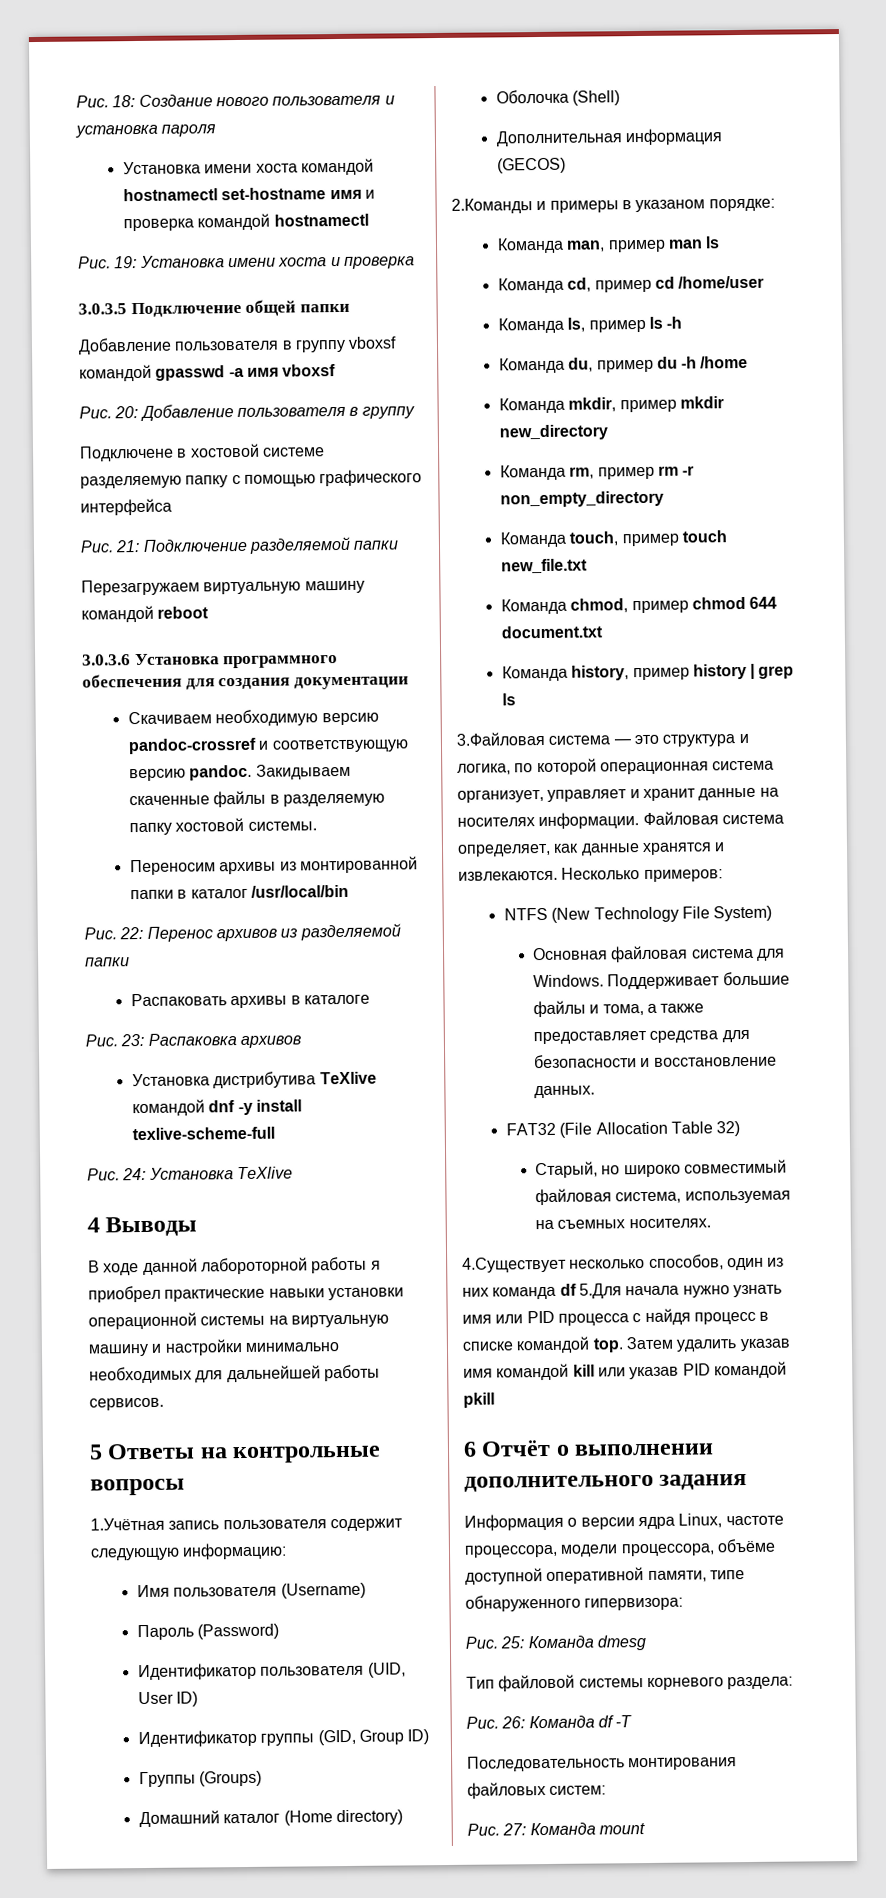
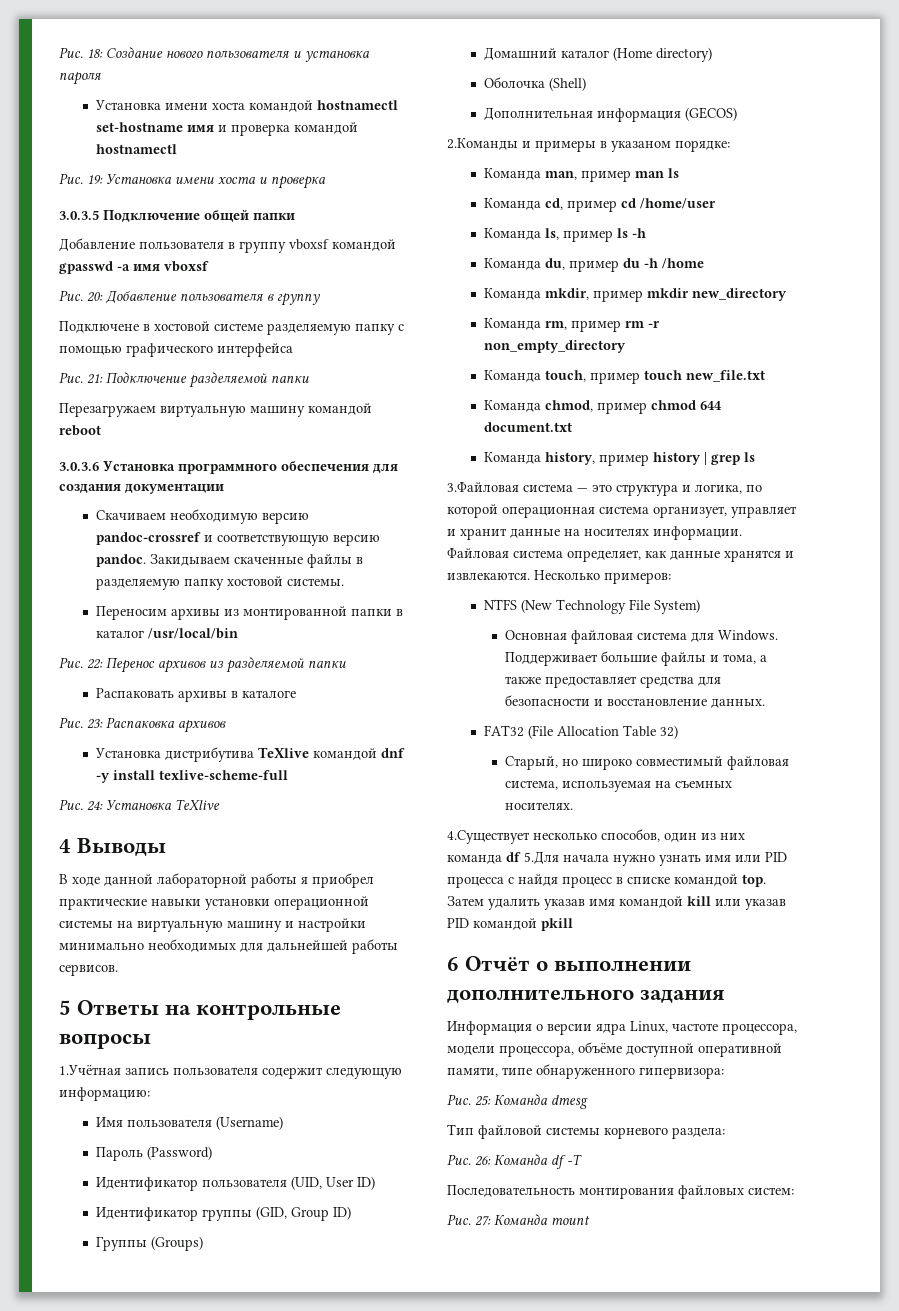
- В ходе данной лабороторной работы я приобрел практические навыки установки операционной системы на виртуальную машину и настройки минимально необходимых для дальнейшей работы сервисов.
+ В ходе данной лабораторной работы я приобрел практические навыки установки операционной системы на виртуальную машину и настройки минимально необходимых для дальнейшей работы сервисов.

